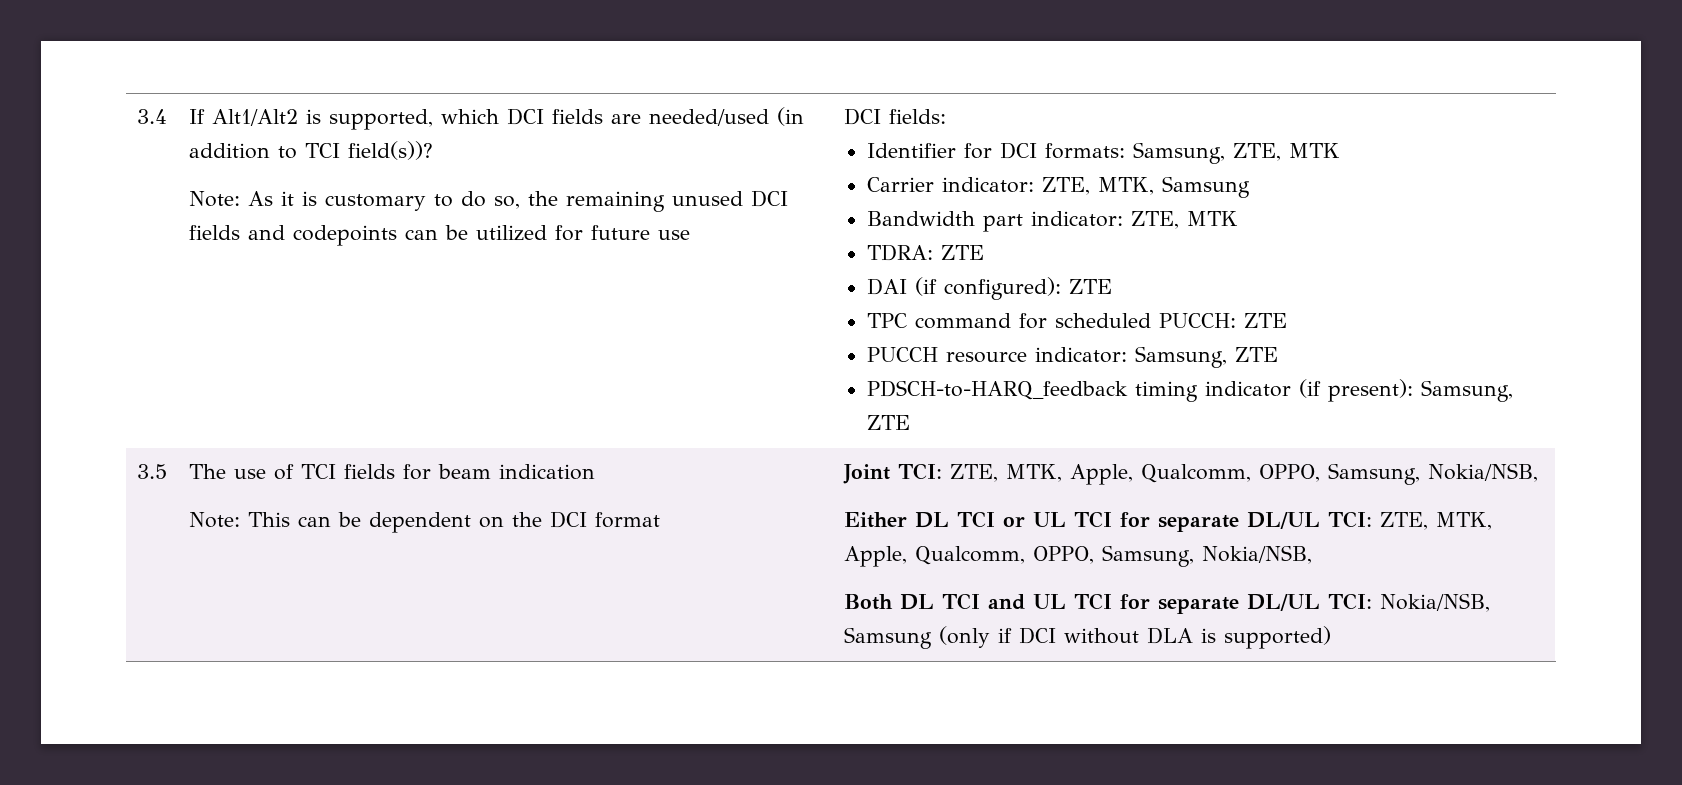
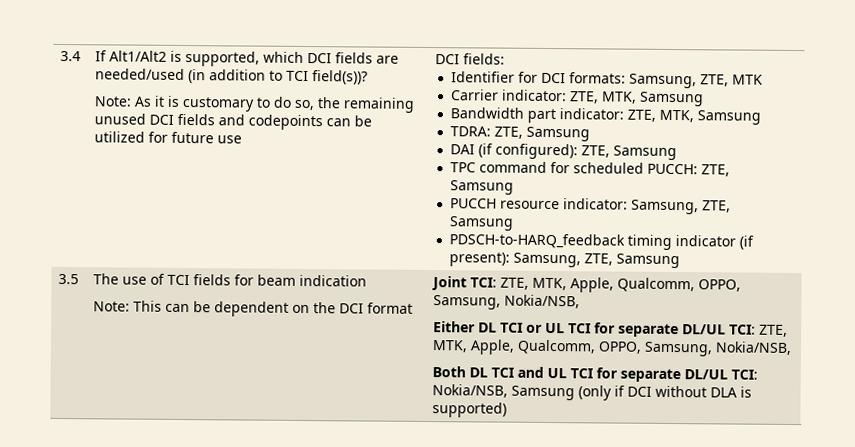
- Bandwidth part indicator: ZTE, MTK
+ Bandwidth part indicator: ZTE, MTK, Samsung
- TDRA: ZTE
+ TDRA: ZTE, Samsung
- DAI (if configured): ZTE
+ DAI (if configured): ZTE, Samsung
- TPC command for scheduled PUCCH: ZTE
+ TPC command for scheduled PUCCH: ZTE, Samsung
- PUCCH resource indicator: Samsung, ZTE
+ PUCCH resource indicator: Samsung, ZTE, Samsung
- PDSCH-to-HARQ_feedback timing indicator (if present): Samsung, ZTE
+ PDSCH-to-HARQ_feedback timing indicator (if present): Samsung, ZTE, Samsung

